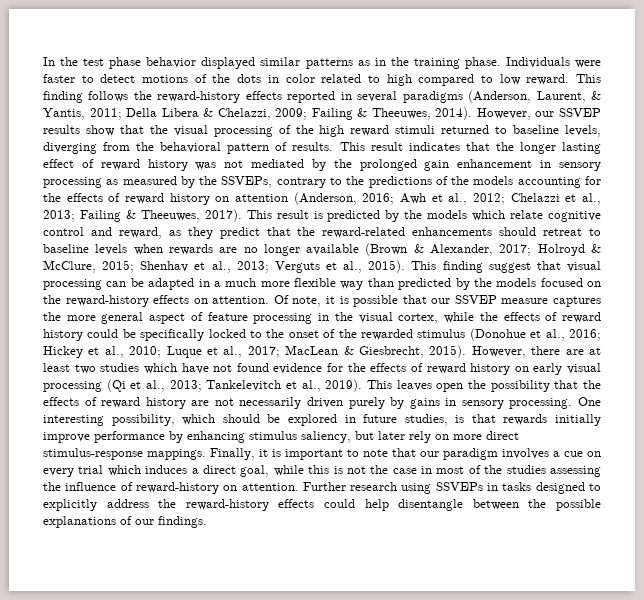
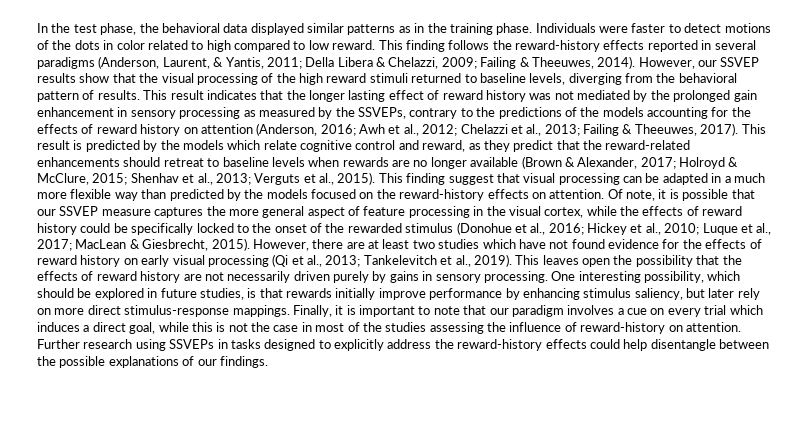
- In the test phase behavior displayed similar patterns as in the training phase.
+ In the test phase, the behavioral data displayed similar patterns as in the training phase.

